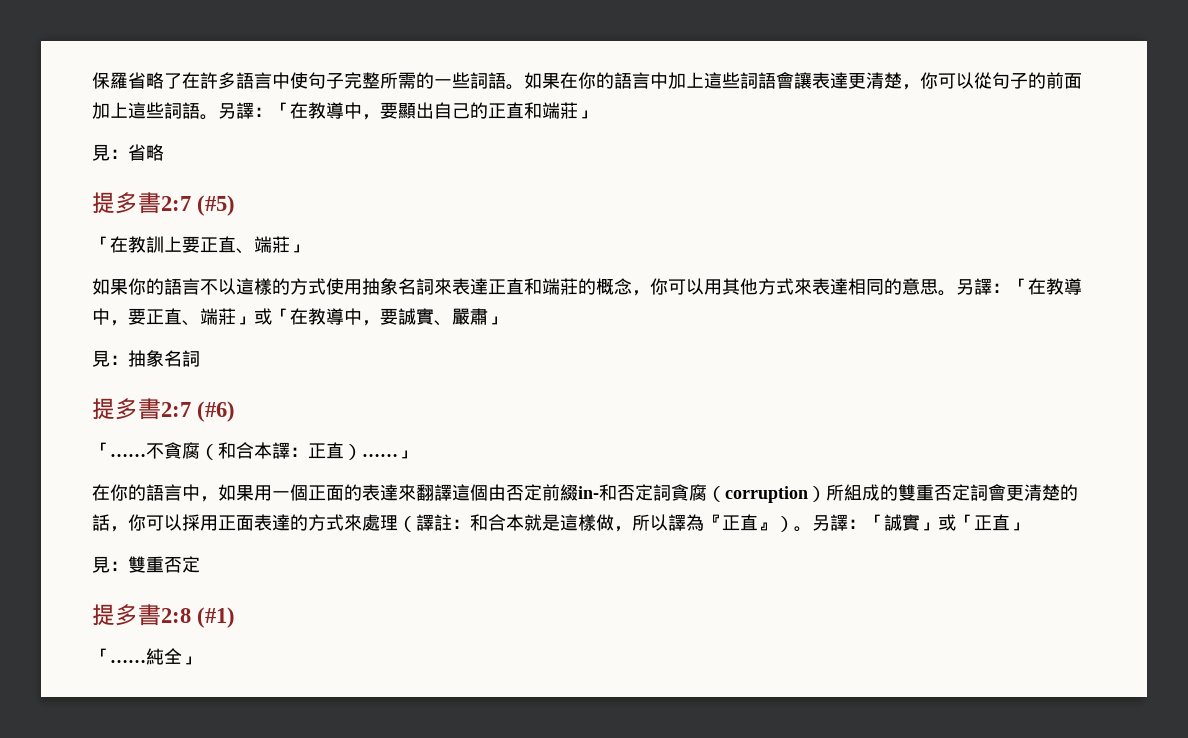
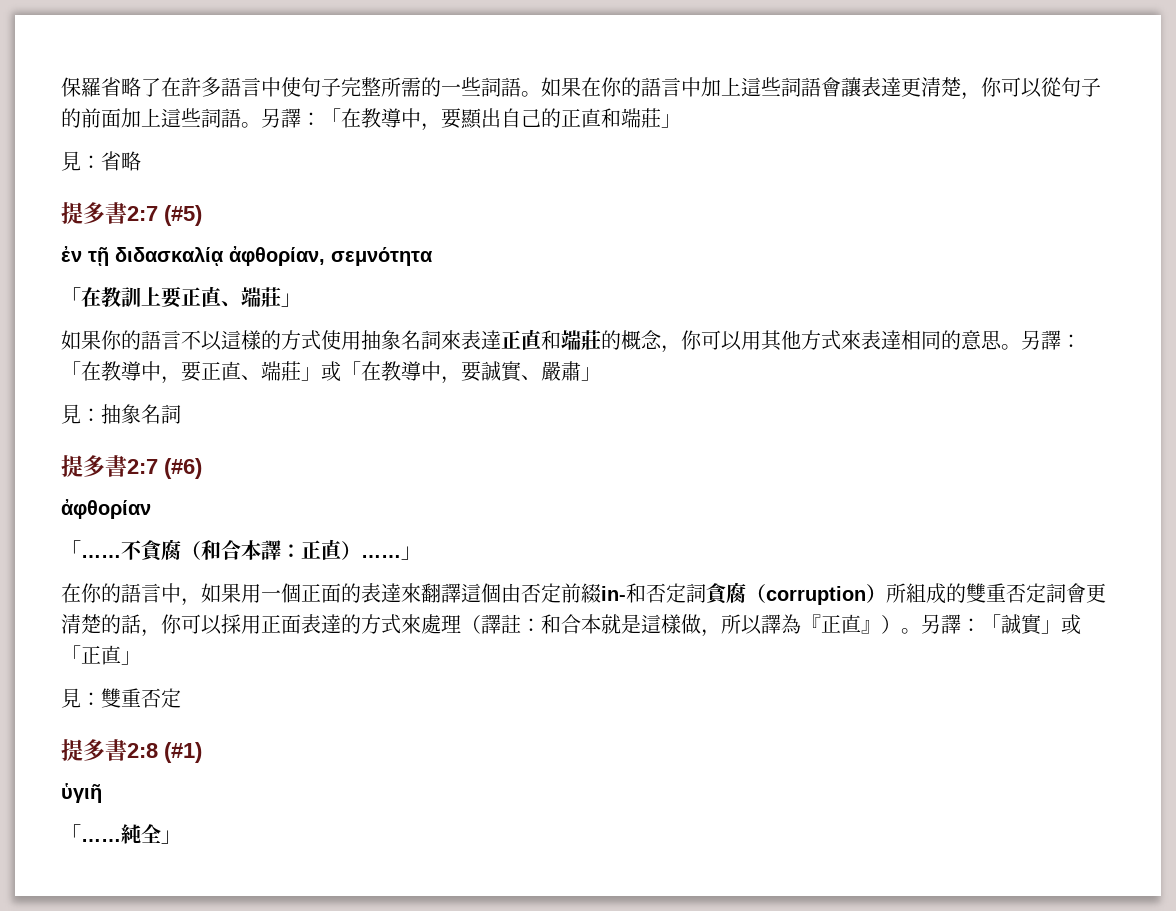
+ ἐν τῇ διδασκαλίᾳ ἀφθορίαν, σεμνότητα
+ ἀφθορίαν
+ ὑγιῆ

